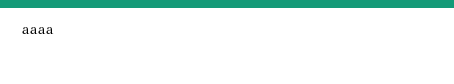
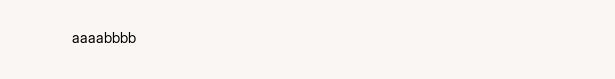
- aaaa
+ aaaabbbb

